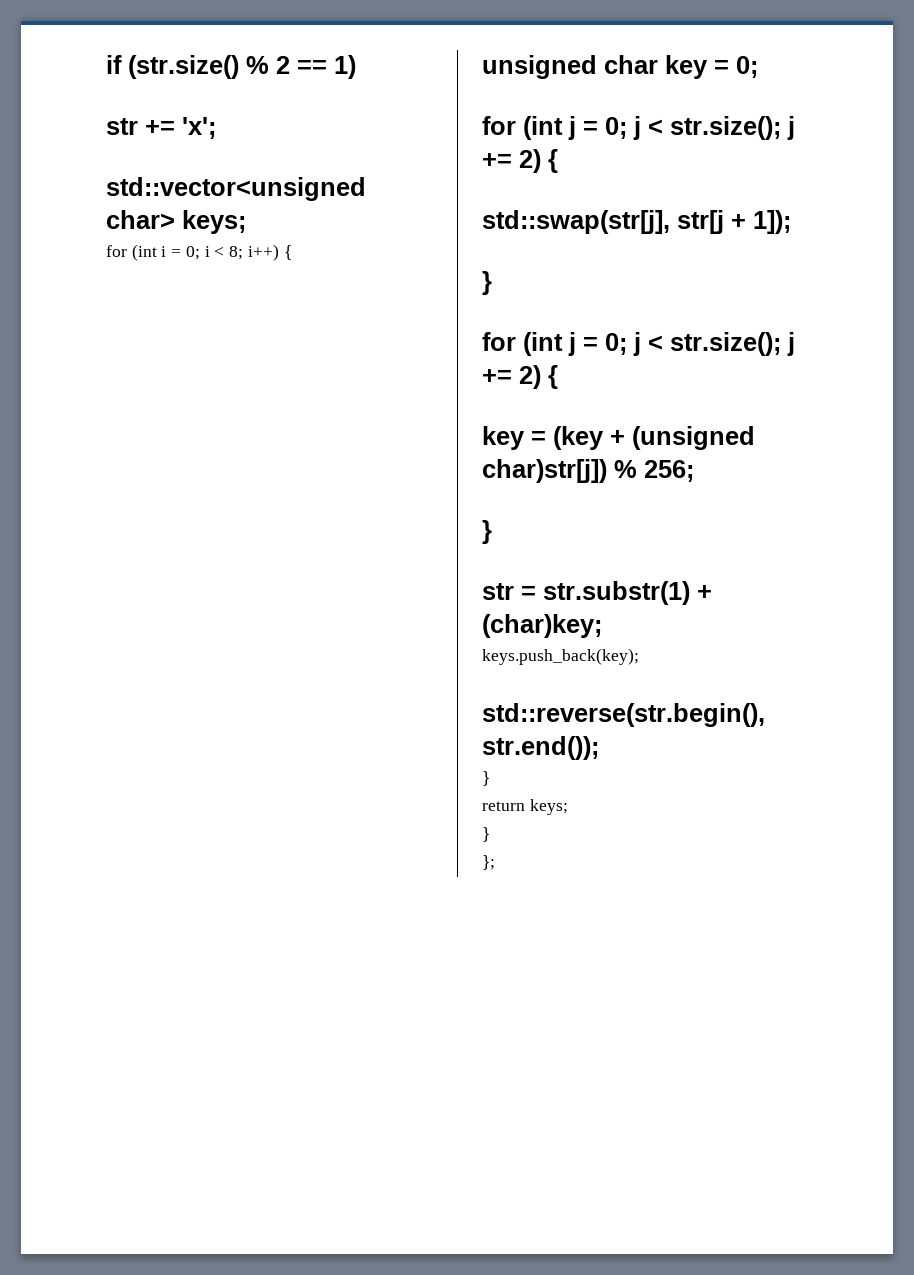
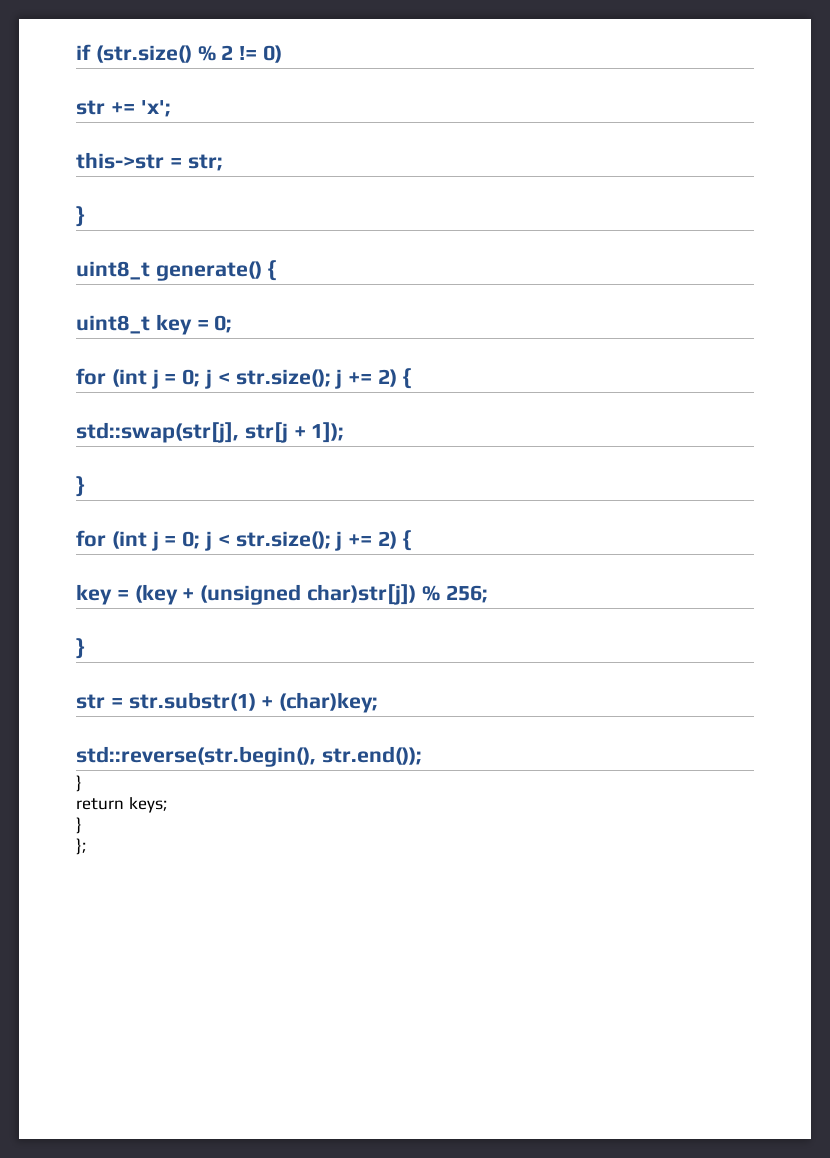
- if (str.size() % 2 == 1)
+ if (str.size() % 2 != 0)
- std::vector<unsigned char> keys;
- for (int i = 0; i < 8; i++) {
- unsigned char key = 0;
+ this->str = str;
+ }
+ uint8_t generate() {
+ uint8_t key = 0;
- keys.push_back(key);

